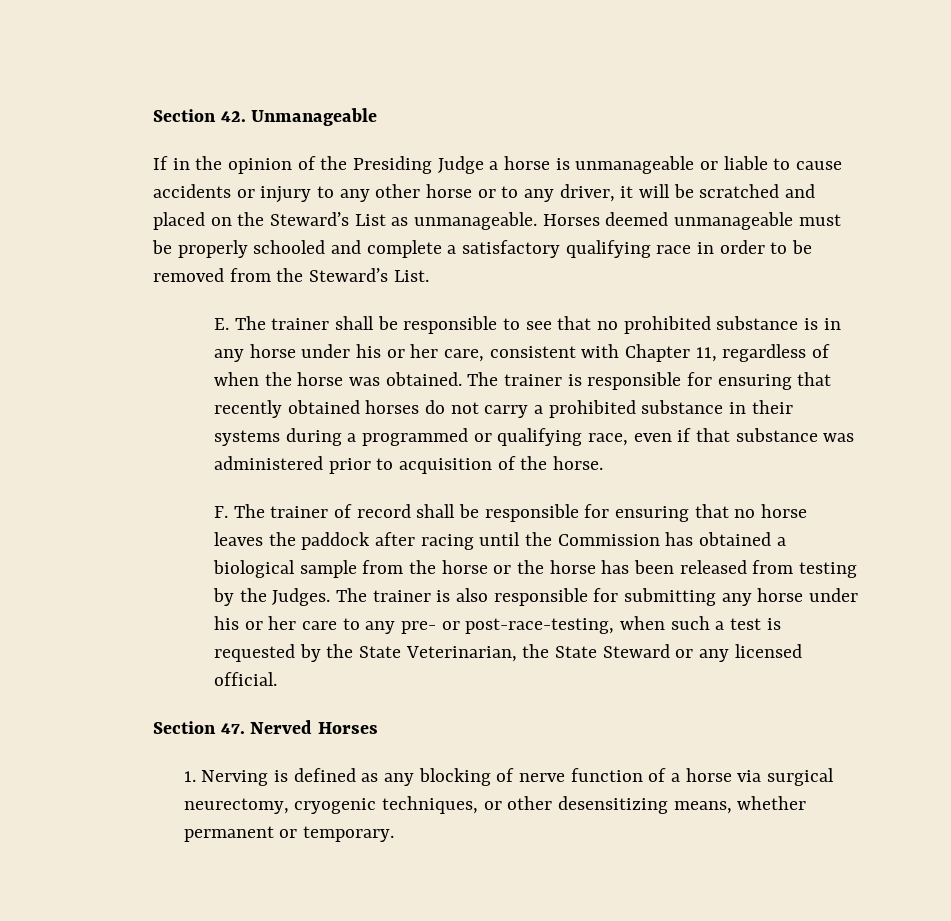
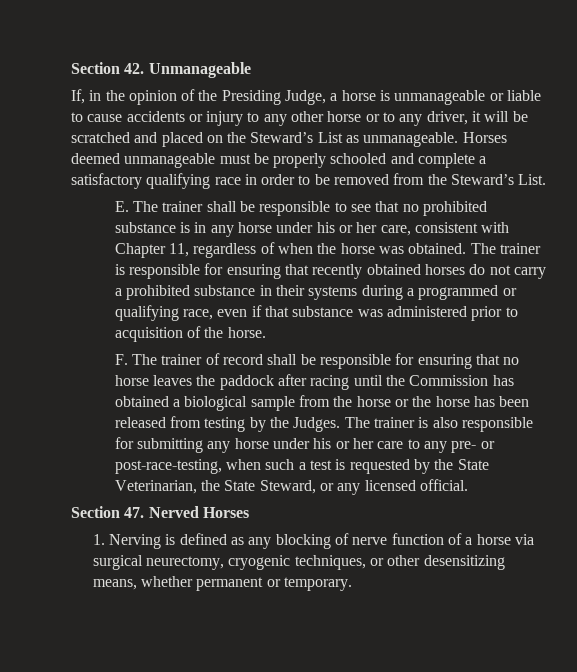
- If in the opinion of the Presiding Judge a horse is unmanageable or liable to cause accidents or injury to any other horse or to any driver, it will be scratched and placed on the Steward’s List as unmanageable.
+ If, in the opinion of the Presiding Judge, a horse is unmanageable or liable to cause accidents or injury to any other horse or to any driver, it will be scratched and placed on the Steward’s List as unmanageable.
- The trainer is also responsible for submitting any horse under his or her care to any pre- or post-race-testing, when such a test is requested by the State Veterinarian, the State Steward or any licensed official.
+ The trainer is also responsible for submitting any horse under his or her care to any pre- or post-race-testing, when such a test is requested by the State Veterinarian, the State Steward, or any licensed official.

